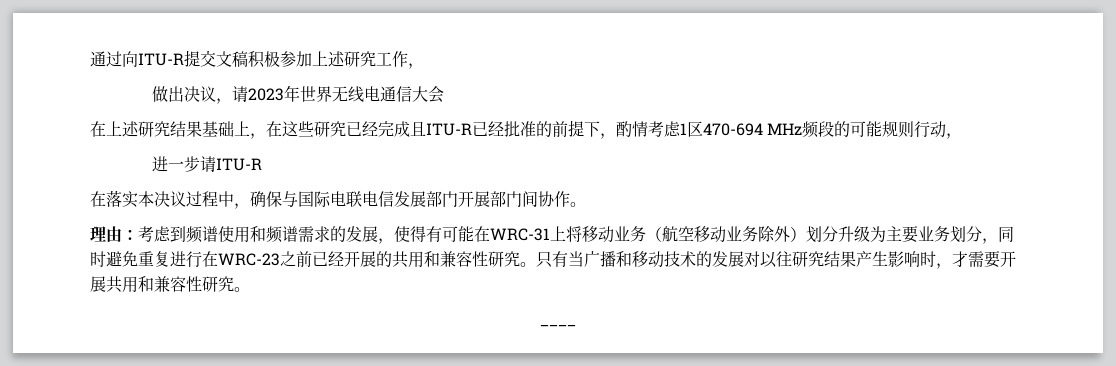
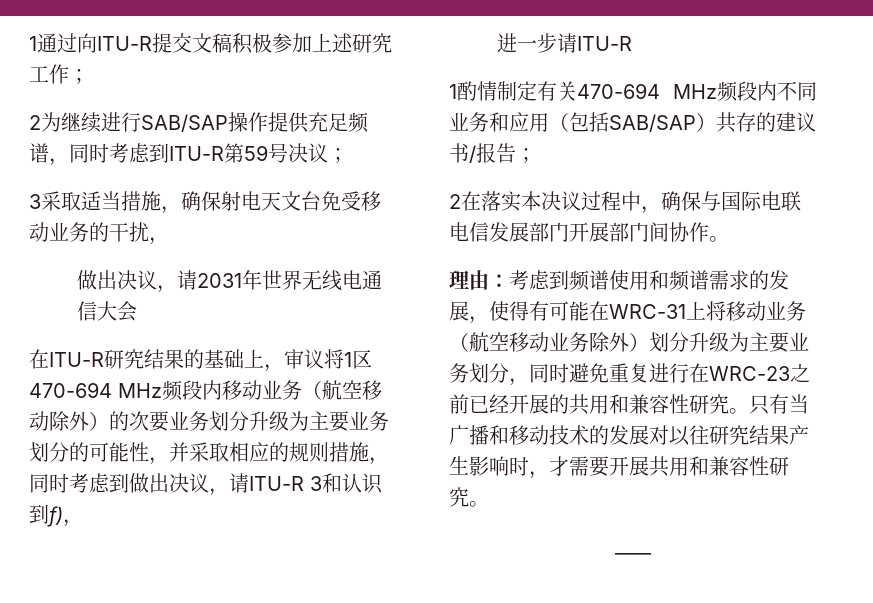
- 通过向ITU-R提交文稿积极参加上述研究工作，
+ 1通过向ITU-R提交文稿积极参加上述研究工作；
+ 2为继续进行SAB/SAP操作提供充足频谱，同时考虑到ITU-R第59号决议；
+ 3采取适当措施，确保射电天文台免受移动业务的干扰，
- 做出决议，请2023年世界无线电通信大会
+ 做出决议，请2031年世界无线电通信大会
- 在上述研究结果基础上，在这些研究已经完成且ITU-R已经批准的前提下，酌情考虑1区470-694 MHz频段的可能规则行动，
+ 在ITU-R研究结果的基础上，审议将1区470-694 MHz频段内移动业务（航空移动除外）的次要业务划分升级为主要业务划分的可能性，并采取相应的规则措施，同时考虑到做出决议，请ITU-R 3和认识到f)，
  进一步请ITU-R
- 在落实本决议过程中，确保与国际电联电信发展部门开展部门间协作。
+ 1酌情制定有关470-694 MHz频段内不同业务和应用（包括SAB/SAP）共存的建议书/报告；
+ 2在落实本决议过程中，确保与国际电联电信发展部门开展部门间协作。

